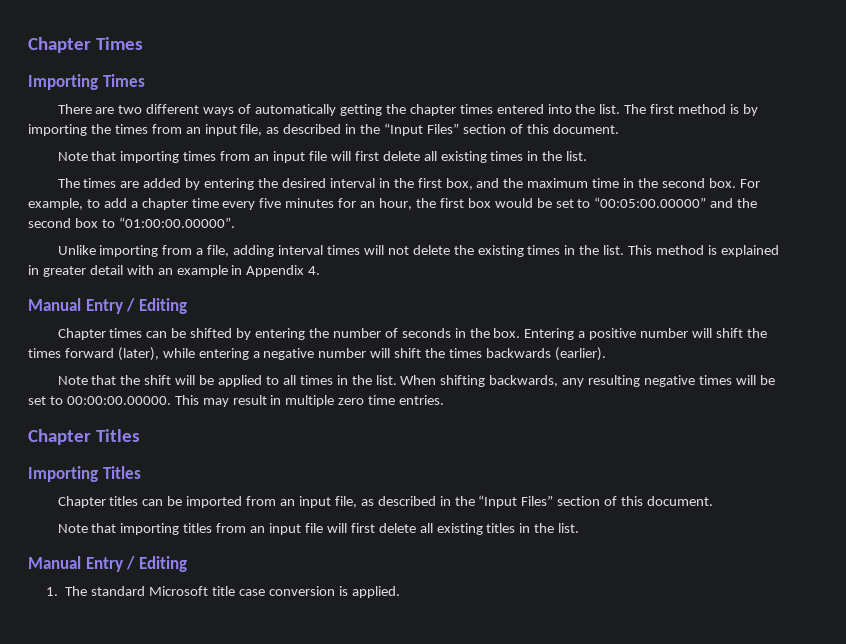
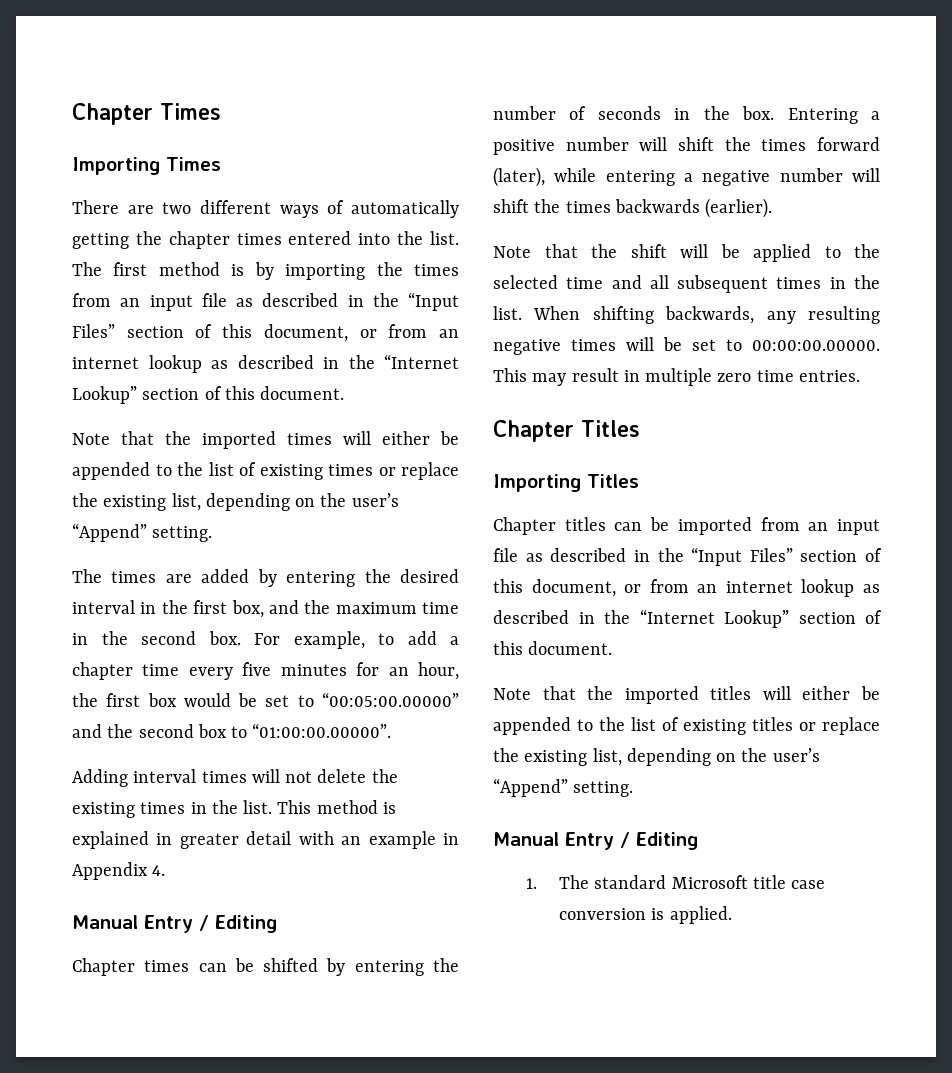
- The first method is by importing the times from an input file, as described in the “Input Files” section of this document.
- Note that importing times from an input file will first delete all existing times in the list.
+ The first method is by importing the times from an input file as described in the “Input Files” section of this document, or from an internet lookup as described in the “Internet Lookup” section of this document.
+ Note that the imported times will either be appended to the list of existing times or replace the existing list, depending on the user’s “Append” setting.
- Unlike importing from a file, adding interval times will not delete the existing times in the list.
+ Adding interval times will not delete the existing times in the list.
- Note that the shift will be applied to all times in the list.
+ Note that the shift will be applied to the selected time and all subsequent times in the list.
- Chapter titles can be imported from an input file, as described in the “Input Files” section of this document.
- Note that importing titles from an input file will first delete all existing titles in the list.
+ Chapter titles can be imported from an input file as described in the “Input Files” section of this document, or from an internet lookup as described in the “Internet Lookup” section of this document.
+ Note that the imported titles will either be appended to the list of existing titles or replace the existing list, depending on the user’s “Append” setting.

